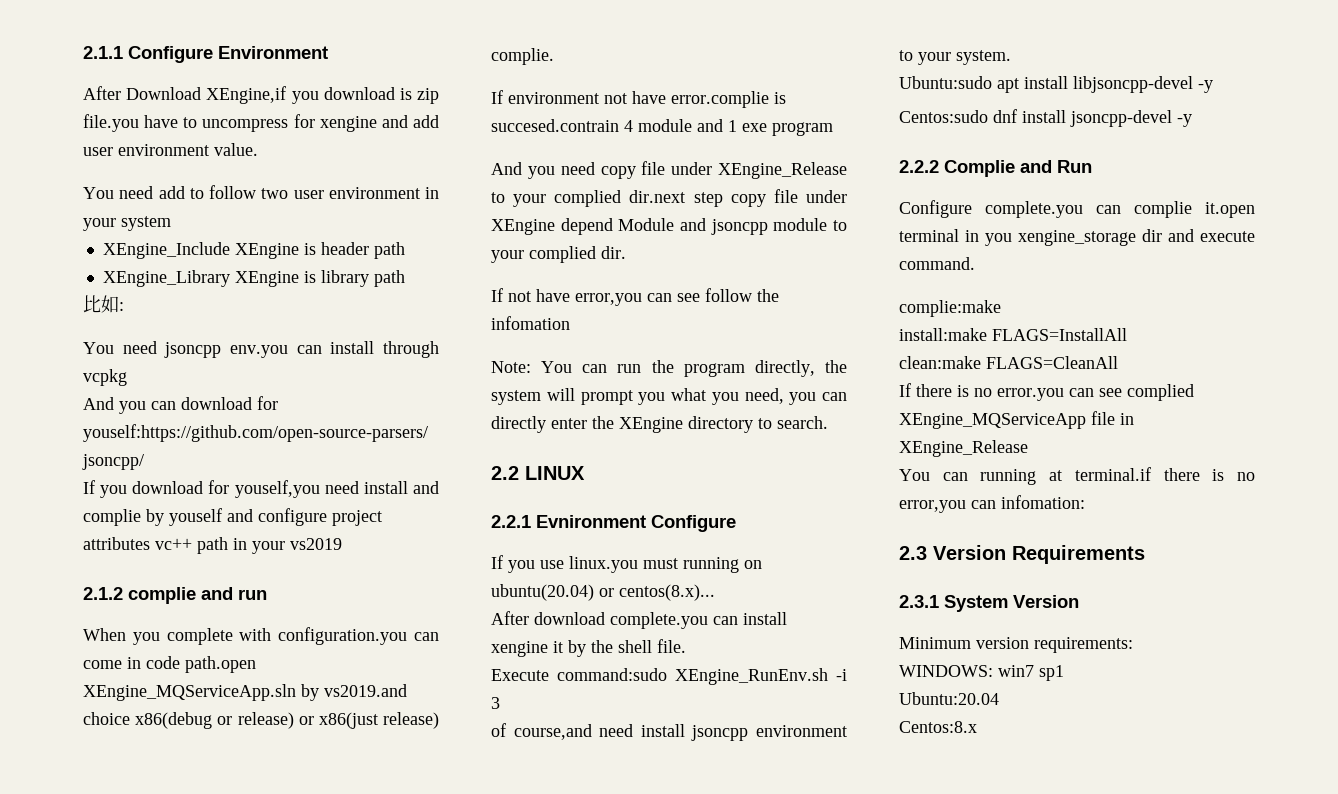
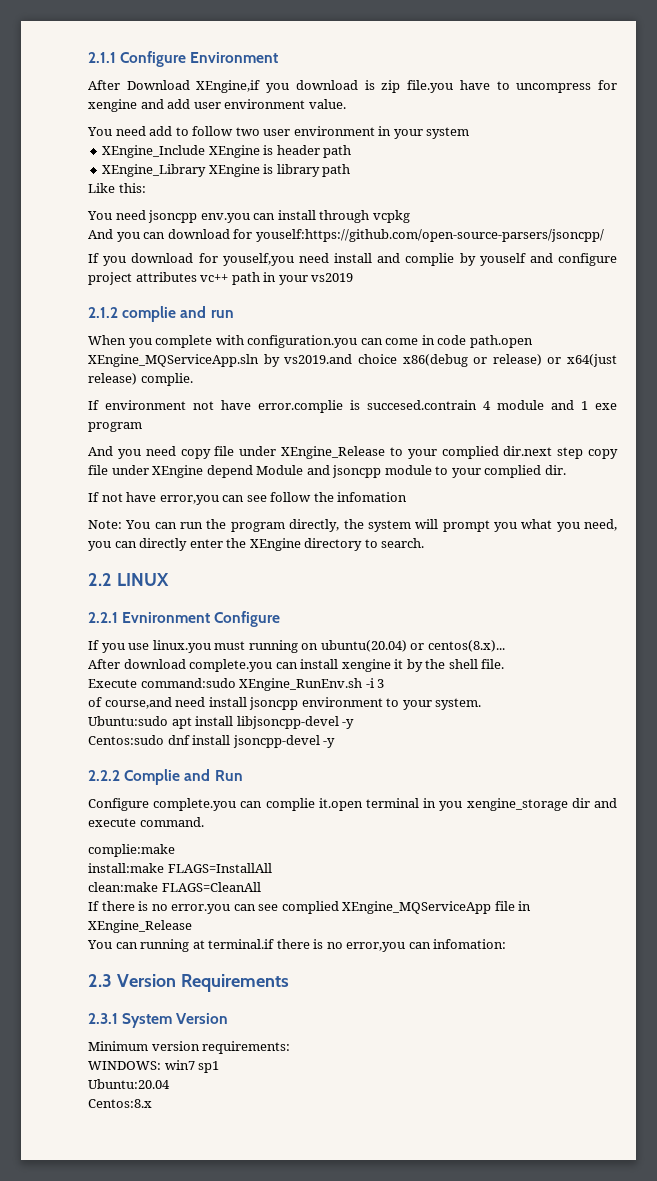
- 比如:
+ Like this:
- When you complete with configuration.you can come in code path.open XEngine_MQServiceApp.sln by vs2019.and choice x86(debug or release) or x86(just release) complie.
+ When you complete with configuration.you can come in code path.open XEngine_MQServiceApp.sln by vs2019.and choice x86(debug or release) or x64(just release) complie.

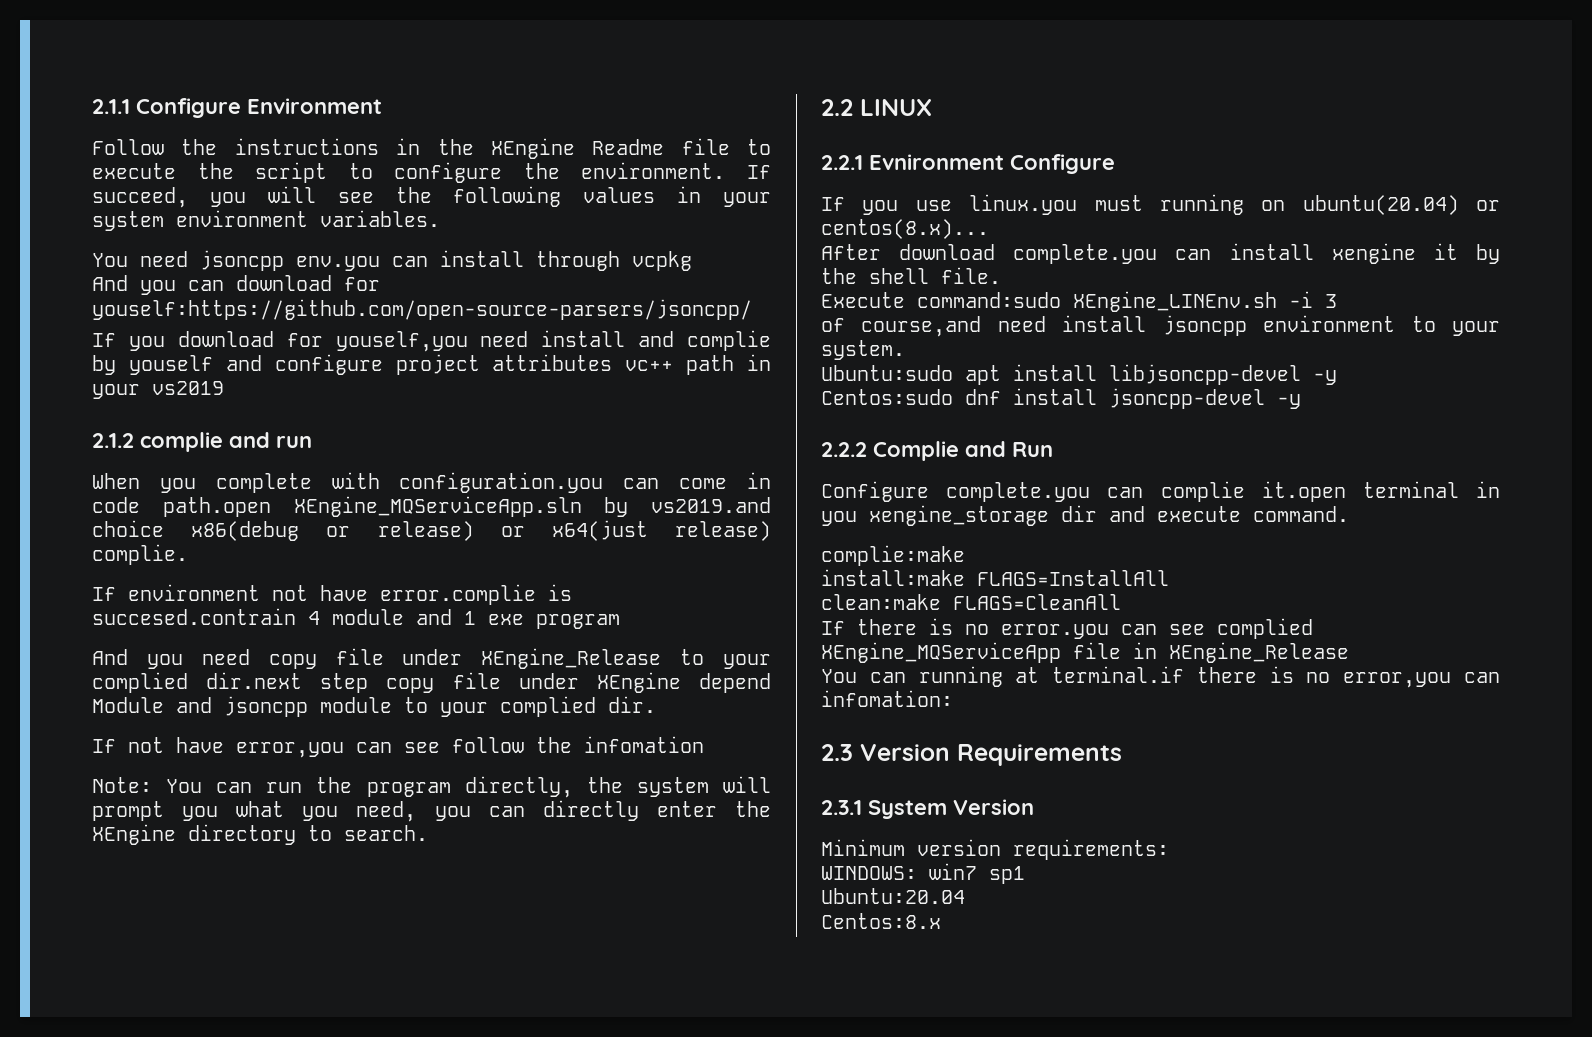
- After Download XEngine,if you download is zip file.you have to uncompress for xengine and add user environment value.
- You need add to follow two user environment in your system
- XEngine_Include XEngine is header path
- XEngine_Library XEngine is library path
- Like this:
+ Follow the instructions in the XEngine Readme file to execute the script to configure the environment. If succeed, you will see the following values in your system environment variables.
- Execute command:sudo XEngine_RunEnv.sh -i 3
+ Execute command:sudo XEngine_LINEnv.sh -i 3

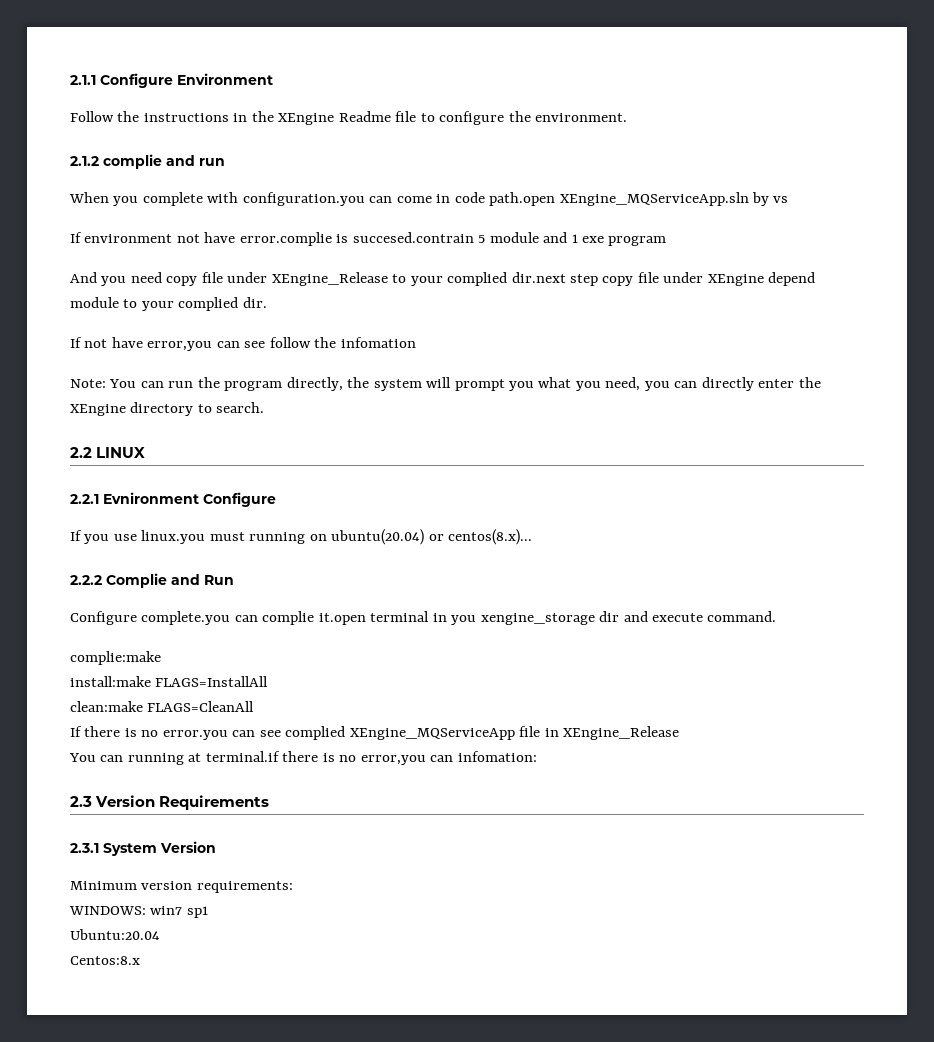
- Follow the instructions in the XEngine Readme file to execute the script to configure the environment. If succeed, you will see the following values in your system environment variables.
- You need jsoncpp env.you can install through vcpkg
- And you can download for youself:https://github.com/open-source-parsers/jsoncpp/
- If you download for youself,you need install and complie by youself and configure project attributes vc++ path in your vs2019
+ Follow the instructions in the XEngine Readme file to configure the environment.
- When you complete with configuration.you can come in code path.open XEngine_MQServiceApp.sln by vs2019.and choice x86(debug or release) or x64(just release) complie.
+ When you complete with configuration.you can come in code path.open XEngine_MQServiceApp.sln by vs
- If environment not have error.complie is succesed.contrain 4 module and 1 exe program
+ If environment not have error.complie is succesed.contrain 5 module and 1 exe program
- And you need copy file under XEngine_Release to your complied dir.next step copy file under XEngine depend Module and jsoncpp module to your complied dir.
+ And you need copy file under XEngine_Release to your complied dir.next step copy file under XEngine depend module to your complied dir.
- After download complete.you can install xengine it by the shell file.
- Execute command:sudo XEngine_LINEnv.sh -i 3
- of course,and need install jsoncpp environment to your system.
- Ubuntu:sudo apt install libjsoncpp-devel -y
- Centos:sudo dnf install jsoncpp-devel -y

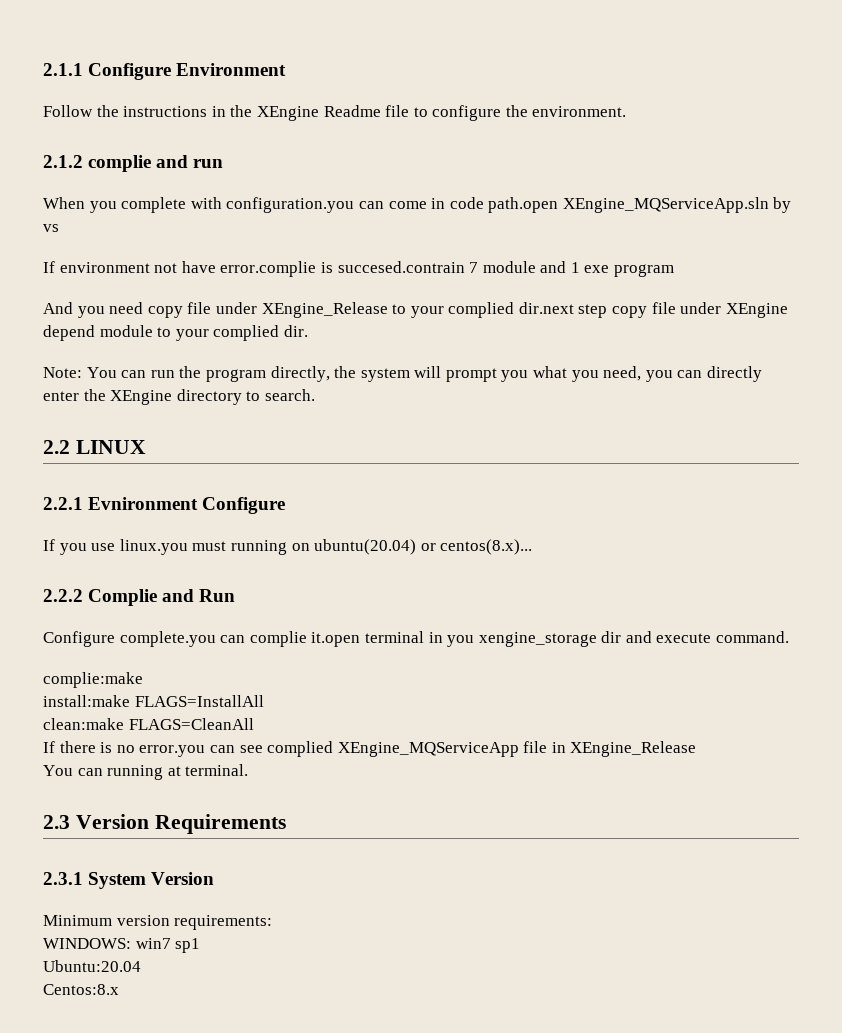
- If environment not have error.complie is succesed.contrain 5 module and 1 exe program
+ If environment not have error.complie is succesed.contrain 7 module and 1 exe program
- If not have error,you can see follow the infomation
- You can running at terminal.if there is no error,you can infomation:
+ You can running at terminal.

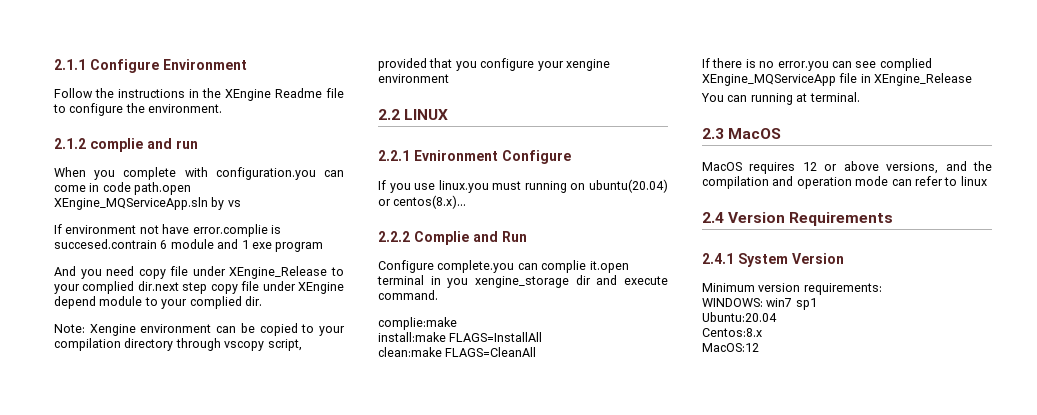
- If environment not have error.complie is succesed.contrain 7 module and 1 exe program
+ If environment not have error.complie is succesed.contrain 6 module and 1 exe program
- Note: You can run the program directly, the system will prompt you what you need, you can directly enter the XEngine directory to search.
+ Note: Xengine environment can be copied to your compilation directory through vscopy script, provided that you configure your xengine environment
- 2.3 Version Requirements
+ 2.3 MacOS
+ MacOS requires 12 or above versions, and the compilation and operation mode can refer to linux
+ 2.4 Version Requirements
- 2.3.1 System Version
+ 2.4.1 System Version
+ MacOS:12

